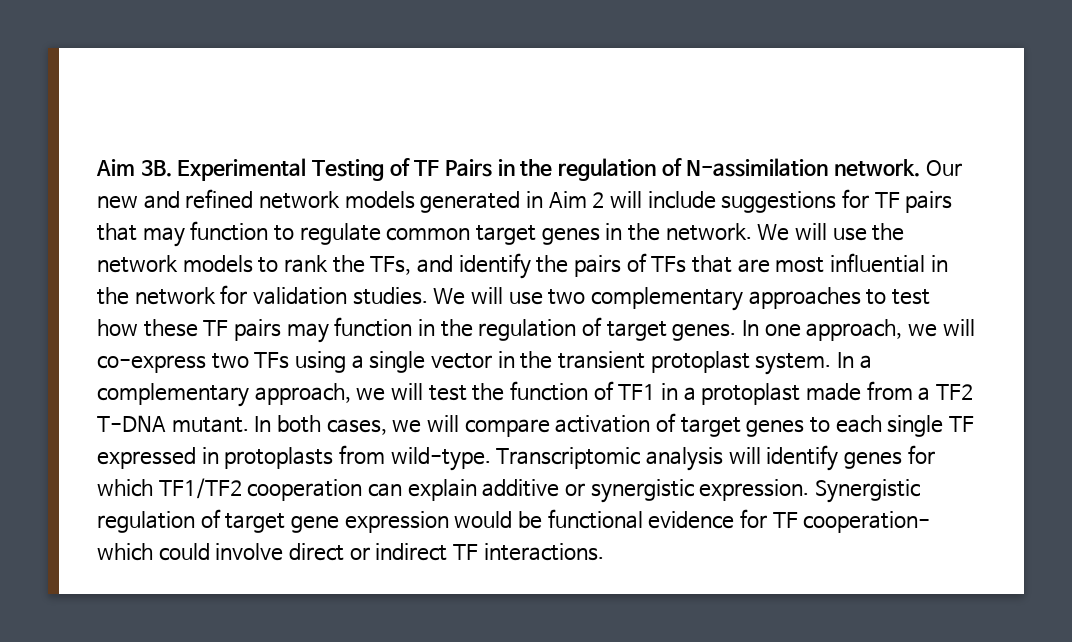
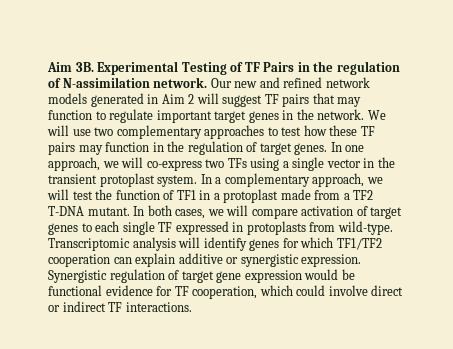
- Our new and refined network models generated in Aim 2 will include suggestions for TF pairs that may function to regulate common target genes in the network.
+ Our new and refined network models generated in Aim 2 will suggest TF pairs that may function to regulate important target genes in the network.
- We will use the network models to rank the TFs, and identify the pairs of TFs that are most influential in the network for validation studies. We will use two complementary approaches to test how these TF pairs may function in the regulation of target genes.
+ We will use two complementary approaches to test how these TF pairs may function in the regulation of target genes.
- Synergistic regulation of target gene expression would be functional evidence for TF cooperation- which could involve direct or indirect TF interactions.
+ Synergistic regulation of target gene expression would be functional evidence for TF cooperation, which could involve direct or indirect TF interactions.

